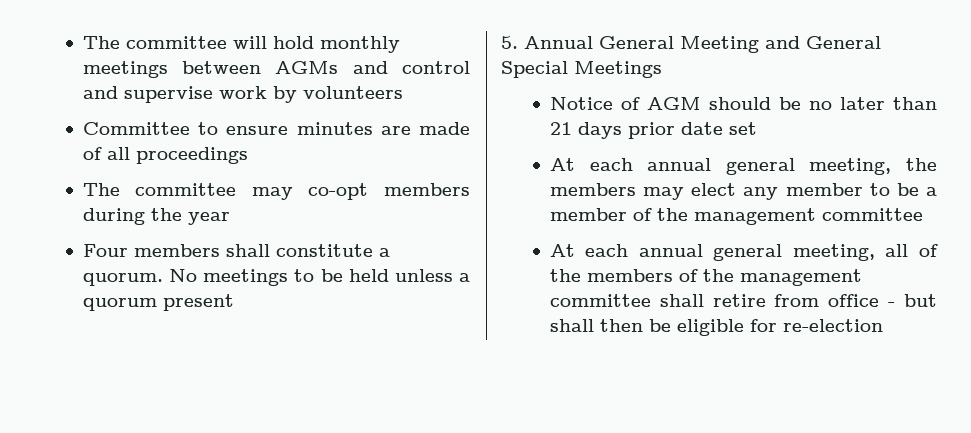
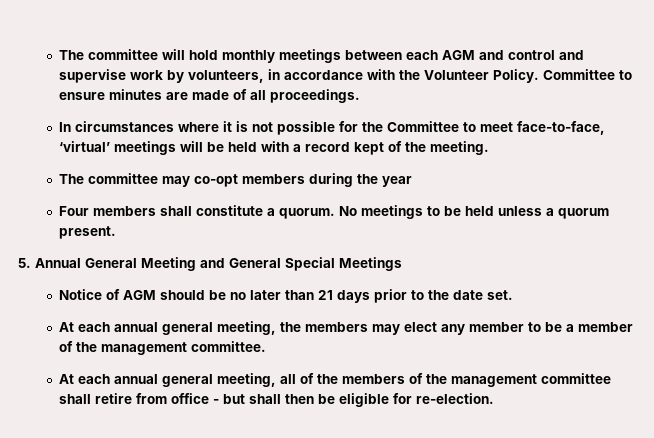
- The committee will hold monthly meetings between AGMs and control and supervise work by volunteers
- Committee to ensure minutes are made of all proceedings
+ The committee will hold monthly meetings between each AGM and control and supervise work by volunteers, in accordance with the Volunteer Policy. Committee to ensure minutes are made of all proceedings.
+ In circumstances where it is not possible for the Committee to meet face-to-face, ‘virtual’ meetings will be held with a record kept of the meeting.
- No meetings to be held unless a quorum present
+ No meetings to be held unless a quorum present.
- Notice of AGM should be no later than 21 days prior date set
+ Notice of AGM should be no later than 21 days prior to the date set.
- At each annual general meeting, the members may elect any member to be a member of the management committee
+ At each annual general meeting, the members may elect any member to be a member of the management committee.
- At each annual general meeting, all of the members of the management committee shall retire from office - but shall then be eligible for re-election
+ At each annual general meeting, all of the members of the management committee shall retire from office - but shall then be eligible for re-election.

